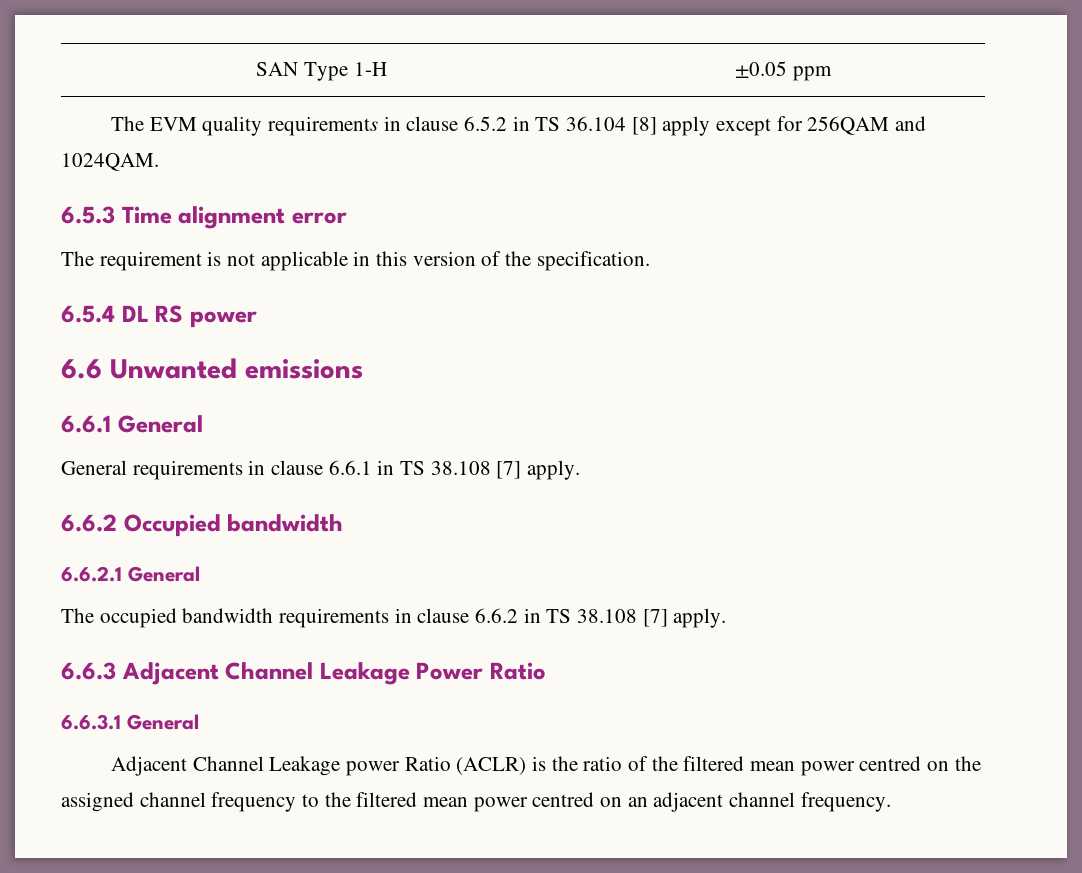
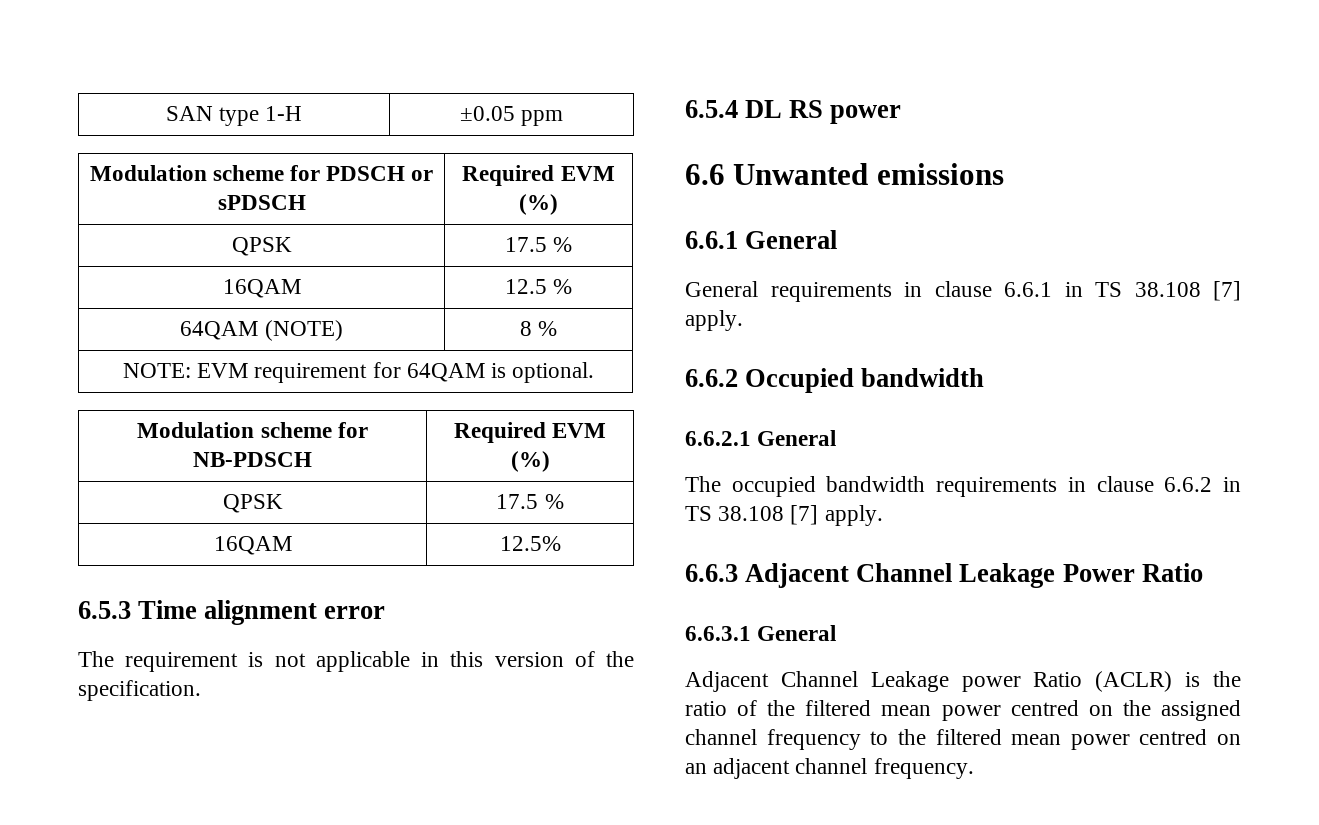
- SAN Type 1-H | ±0.05 ppm
+ SAN type 1-H | ±0.05 ppm
- The EVM quality requirements in clause 6.5.2 in TS 36.104 [8] apply except for 256QAM and 1024QAM.
+ Modulation scheme for PDSCH or sPDSCH | Required EVM (%)
+ QPSK | 17.5 %
+ 16QAM | 12.5 %
+ 64QAM (NOTE) | 8 %
+ NOTE: EVM requirement for 64QAM is optional.
+ Modulation scheme for NB-PDSCH | Required EVM (%)
+ QPSK | 17.5 %
+ 16QAM | 12.5%

